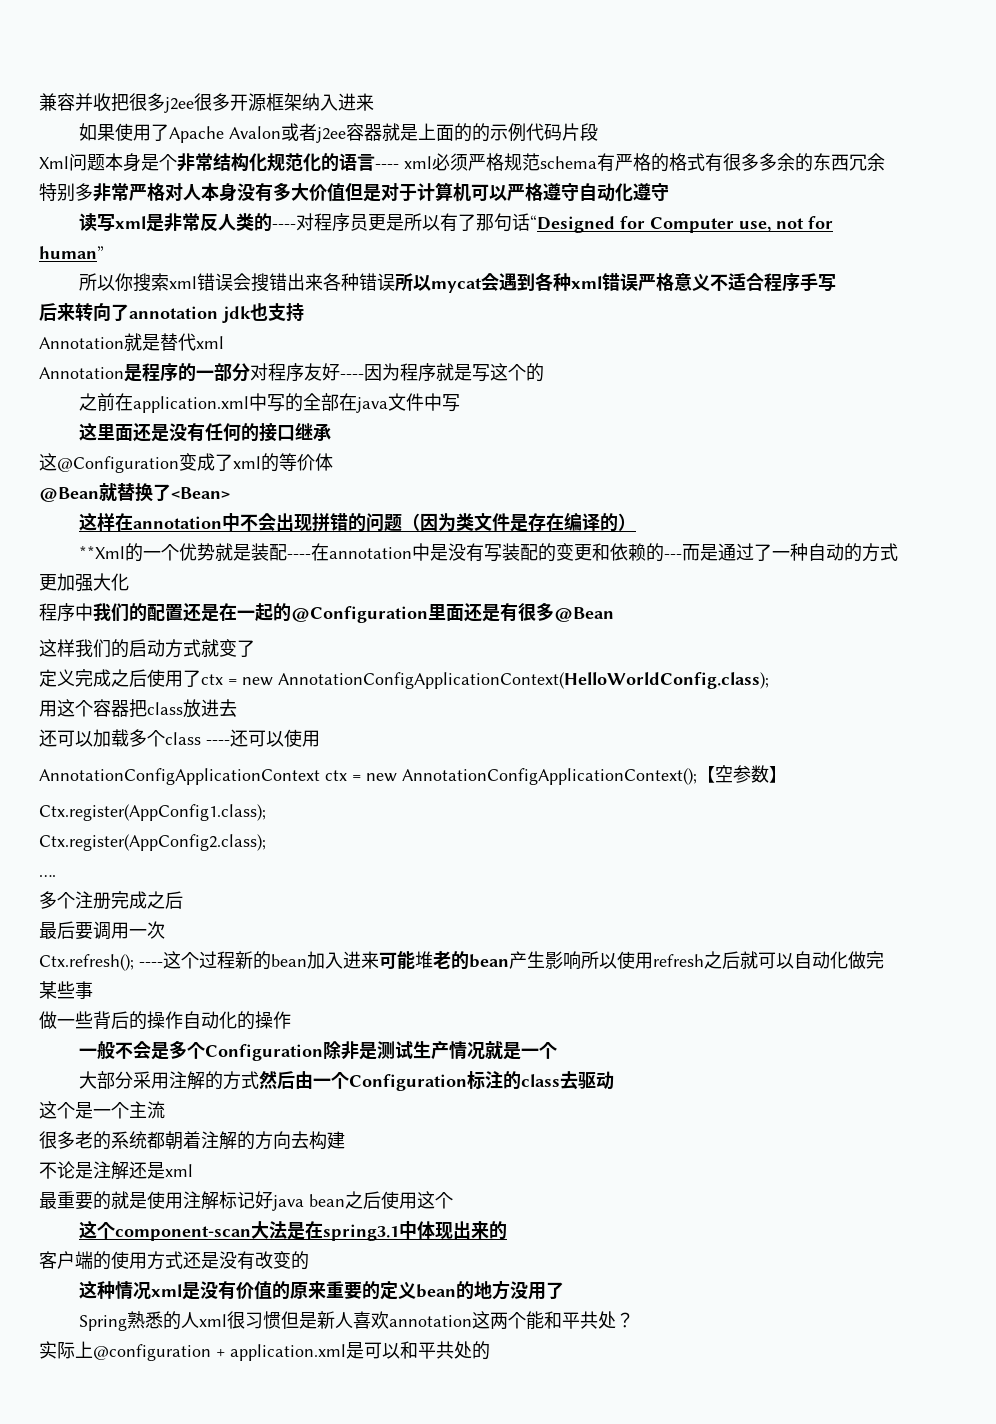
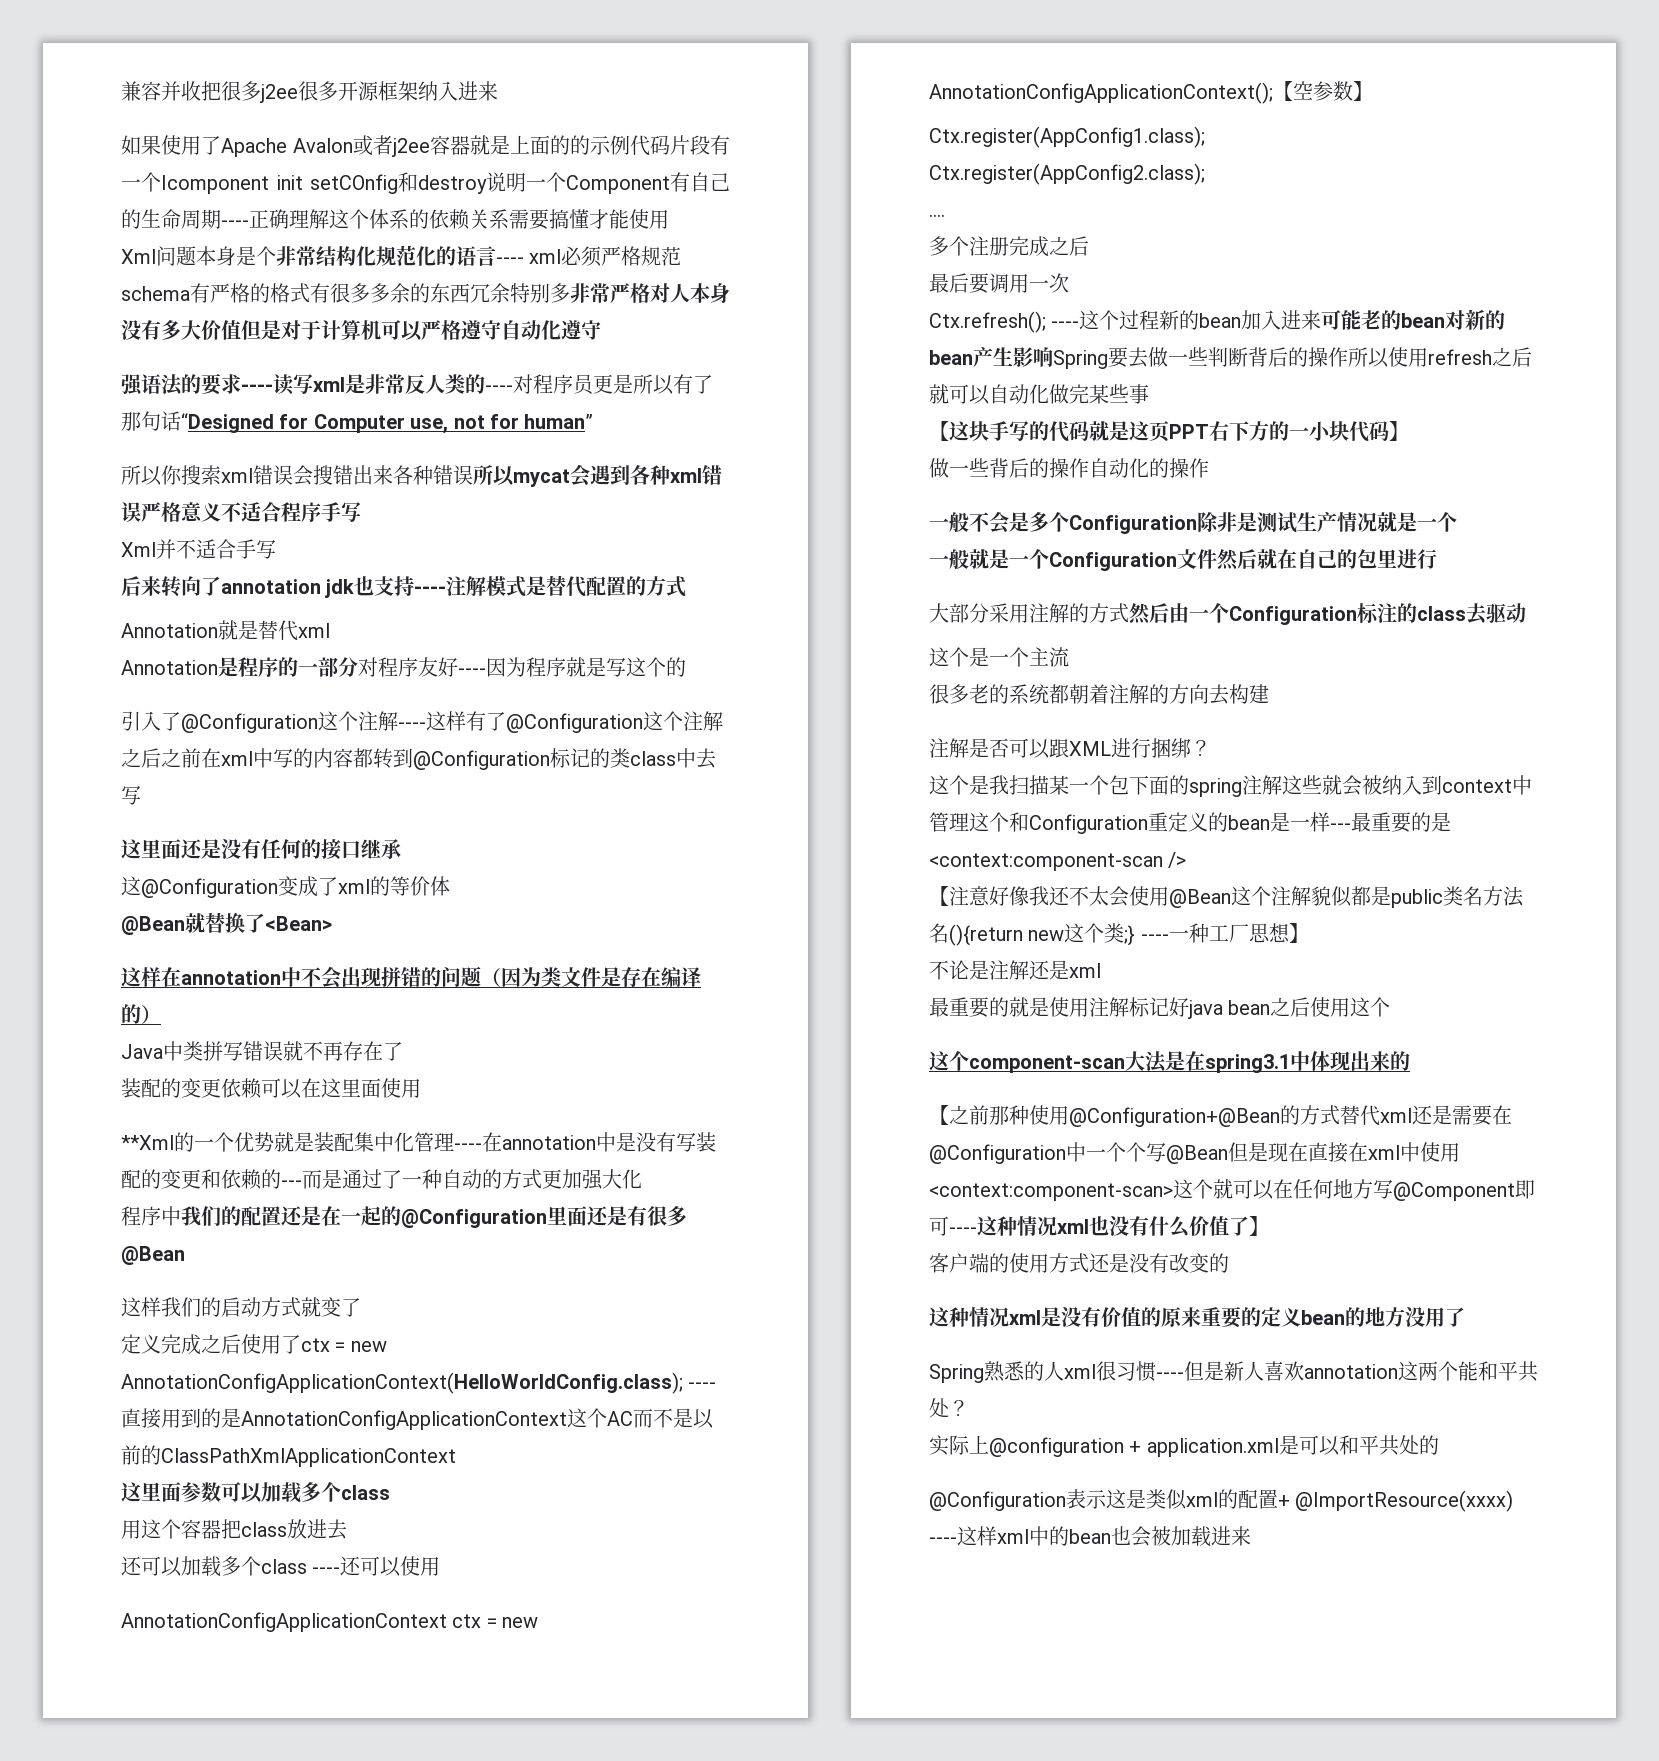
- 如果使用了Apache Avalon或者j2ee容器就是上面的的示例代码片段
+ 如果使用了Apache Avalon或者j2ee容器就是上面的的示例代码片段有一个Icomponent init setCOnfig和destroy说明一个Component有自己的生命周期----正确理解这个体系的依赖关系需要搞懂才能使用
- 读写xml是非常反人类的----对程序员更是所以有了那句话“Designed for Computer use, not for human”
+ 强语法的要求----读写xml是非常反人类的----对程序员更是所以有了那句话“Designed for Computer use, not for human”
+ Xml并不适合手写
- 后来转向了annotation jdk也支持
+ 后来转向了annotation jdk也支持----注解模式是替代配置的方式
- 之前在application.xml中写的全部在java文件中写
+ 引入了@Configuration这个注解----这样有了@Configuration这个注解之后之前在xml中写的内容都转到@Configuration标记的类class中去写
+ Java中类拼写错误就不再存在了
+ 装配的变更依赖可以在这里面使用
- **Xml的一个优势就是装配----在annotation中是没有写装配的变更和依赖的---而是通过了一种自动的方式更加强大化
+ **Xml的一个优势就是装配集中化管理----在annotation中是没有写装配的变更和依赖的---而是通过了一种自动的方式更加强大化
- 定义完成之后使用了ctx = new AnnotationConfigApplicationContext(HelloWorldConfig.class);
+ 定义完成之后使用了ctx = new AnnotationConfigApplicationContext(HelloWorldConfig.class); ----直接用到的是AnnotationConfigApplicationContext这个AC而不是以前的ClassPathXmlApplicationContext
+ 这里面参数可以加载多个class
- Ctx.refresh(); ----这个过程新的bean加入进来可能堆老的bean产生影响所以使用refresh之后就可以自动化做完某些事
+ Ctx.refresh(); ----这个过程新的bean加入进来可能老的bean对新的bean产生影响Spring要去做一些判断背后的操作所以使用refresh之后就可以自动化做完某些事
+ 【这块手写的代码就是这页PPT右下方的一小块代码】
+ 一般就是一个Configuration文件然后就在自己的包里进行
+ 注解是否可以跟XML进行捆绑？
+ 这个是我扫描某一个包下面的spring注解这些就会被纳入到context中管理这个和Configuration重定义的bean是一样---最重要的是<context:component-scan />
+ 【注意好像我还不太会使用@Bean这个注解貌似都是public类名方法名(){return new这个类;} ----一种工厂思想】
+ 【之前那种使用@Configuration+@Bean的方式替代xml还是需要在@Configuration中一个个写@Bean但是现在直接在xml中使用<context:component-scan>这个就可以在任何地方写@Component即可----这种情况xml也没有什么价值了】
- Spring熟悉的人xml很习惯但是新人喜欢annotation这两个能和平共处？
+ Spring熟悉的人xml很习惯----但是新人喜欢annotation这两个能和平共处？
+ @Configuration表示这是类似xml的配置+ @ImportResource(xxxx) ----这样xml中的bean也会被加载进来

